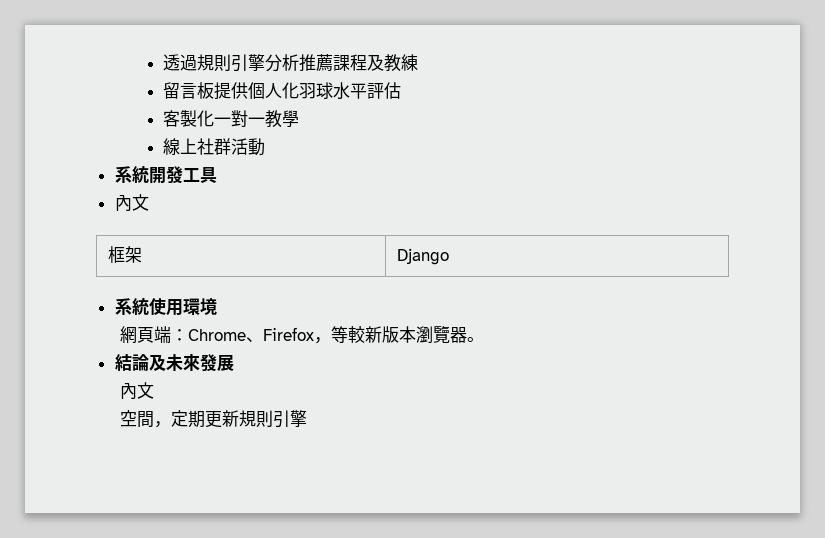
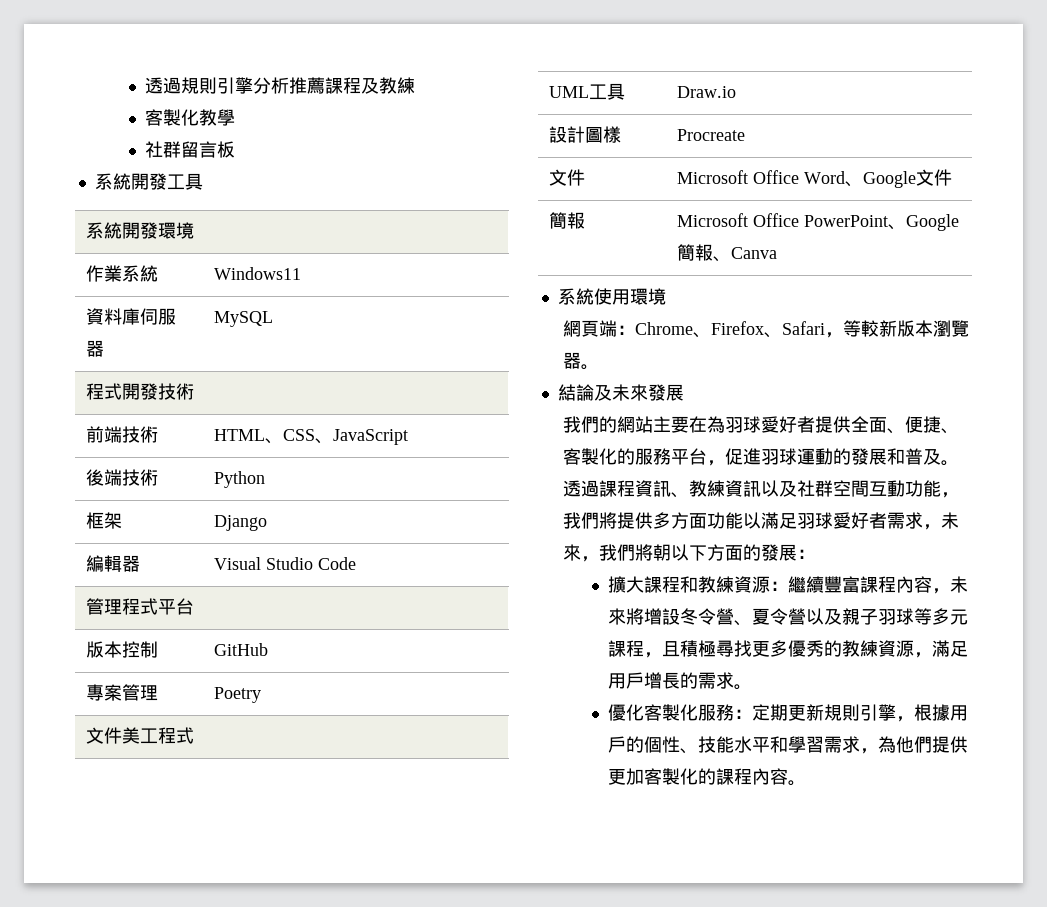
- 留言板提供個人化羽球水平評估
- 客製化一對一教學
- 線上社群活動
+ 客製化教學
+ 社群留言板
  系統開發工具
- 內文
+ 系統開發環境
+ 作業系統 | Windows11
+ 資料庫伺服器 | MySQL
+ 程式開發技術
+ 前端技術 | HTML、CSS、JavaScript
+ 後端技術 | Python
  框架 | Django
+ 編輯器 | Visual Studio Code
+ 管理程式平台
+ 版本控制 | GitHub
+ 專案管理 | Poetry
+ 文件美工程式
+ UML工具 | Draw.io
+ 設計圖樣 | Procreate
+ 文件 | Microsoft Office Word、Google文件
+ 簡報 | Microsoft Office PowerPoint、Google簡報、Canva
- 網頁端：Chrome、Firefox，等較新版本瀏覽器。
+ 網頁端：Chrome、Firefox、Safari，等較新版本瀏覽器。
  結論及未來發展
- 內文
- 空間，定期更新規則引擎
+ 我們的網站主要在為羽球愛好者提供全面、便捷、客製化的服務平台，促進羽球運動的發展和普及。透過課程資訊、教練資訊以及社群空間互動功能，我們將提供多方面功能以滿足羽球愛好者需求，未來，我們將朝以下方面的發展：
+ 擴大課程和教練資源：繼續豐富課程內容，未來將增設冬令營、夏令營以及親子羽球等多元課程，且積極尋找更多優秀的教練資源，滿足用戶增長的需求。
+ 優化客製化服務：定期更新規則引擎，根據用戶的個性、技能水平和學習需求，為他們提供更加客製化的課程內容。

